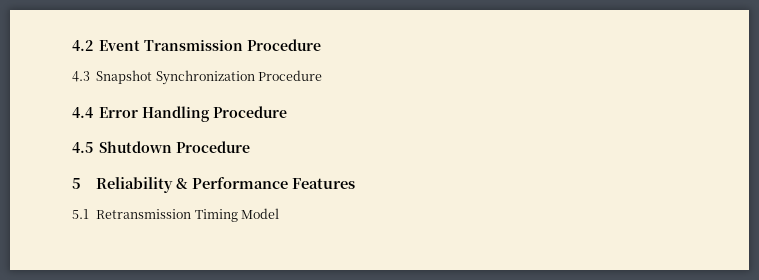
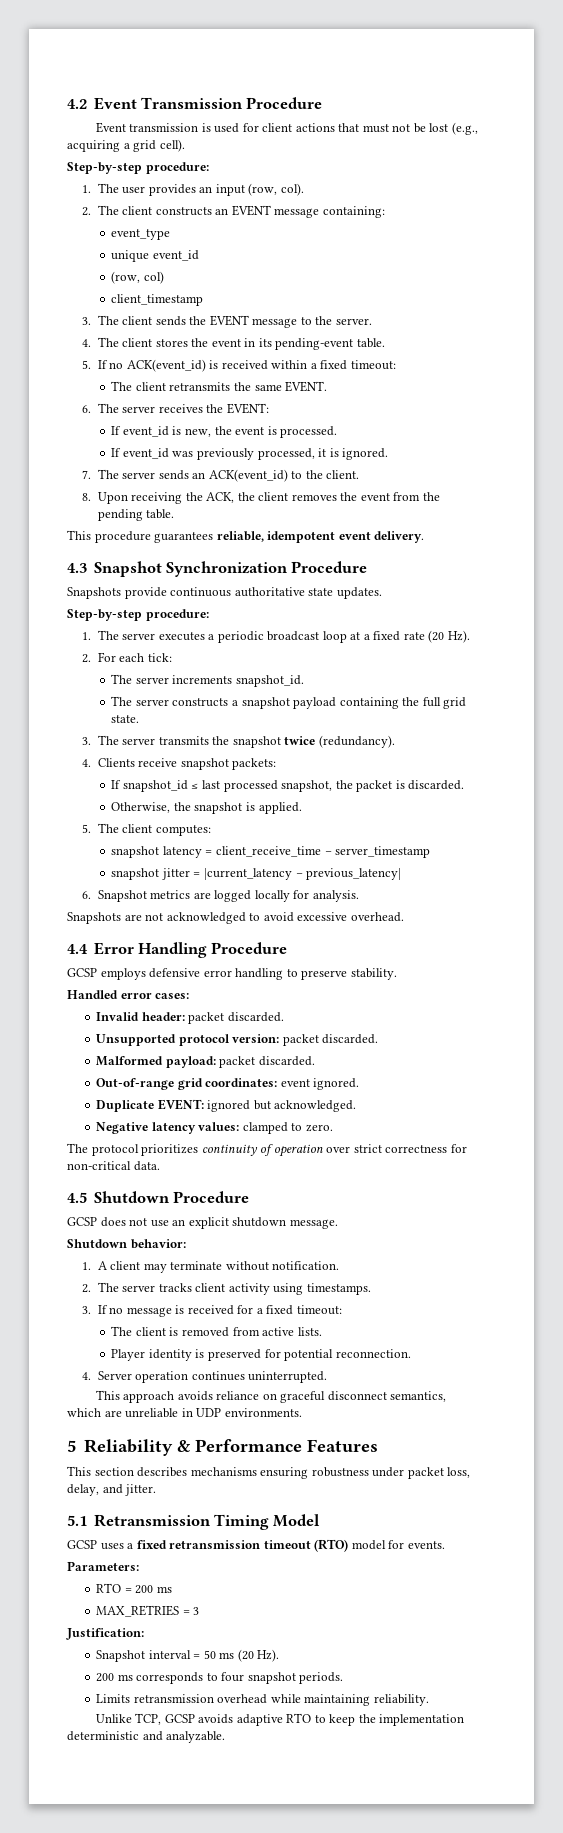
+ Event transmission is used for client actions that must not be lost (e.g., acquiring a grid cell).
+ Step-by-step procedure:
+ 1. The user provides an input (row, col).
+ 2. The client constructs an EVENT message containing:
+ event_type
+ unique event_id
+ (row, col)
+ client_timestamp
+ 3. The client sends the EVENT message to the server.
+ 4. The client stores the event in its pending-event table.
+ 5. If no ACK(event_id) is received within a fixed timeout:
+ The client retransmits the same EVENT.
+ 6. The server receives the EVENT:
+ If event_id is new, the event is processed.
+ If event_id was previously processed, it is ignored.
+ 7. The server sends an ACK(event_id) to the client.
+ 8. Upon receiving the ACK, the client removes the event from the pending table.
+ This procedure guarantees reliable, idempotent event delivery.
  4.3 Snapshot Synchronization Procedure
+ Snapshots provide continuous authoritative state updates.
+ Step-by-step procedure:
+ 1. The server executes a periodic broadcast loop at a fixed rate (20 Hz).
+ 2. For each tick:
+ The server increments snapshot_id.
+ The server constructs a snapshot payload containing the full grid state.
+ 3. The server transmits the snapshot twice (redundancy).
+ 4. Clients receive snapshot packets:
+ If snapshot_id ≤ last processed snapshot, the packet is discarded.
+ Otherwise, the snapshot is applied.
+ 5. The client computes:
+ snapshot latency = client_receive_time − server_timestamp
+ snapshot jitter = |current_latency − previous_latency|
+ 6. Snapshot metrics are logged locally for analysis.
+ Snapshots are not acknowledged to avoid excessive overhead.
  4.4 Error Handling Procedure
+ GCSP employs defensive error handling to preserve stability.
+ Handled error cases:
+ Invalid header: packet discarded.
+ Unsupported protocol version: packet discarded.
+ Malformed payload: packet discarded.
+ Out-of-range grid coordinates: event ignored.
+ Duplicate EVENT: ignored but acknowledged.
+ Negative latency values: clamped to zero.
+ The protocol prioritizes continuity of operation over strict correctness for non-critical data.
  4.5 Shutdown Procedure
+ GCSP does not use an explicit shutdown message.
+ Shutdown behavior:
+ 1. A client may terminate without notification.
+ 2. The server tracks client activity using timestamps.
+ 3. If no message is received for a fixed timeout:
+ The client is removed from active lists.
+ Player identity is preserved for potential reconnection.
+ 4. Server operation continues uninterrupted.
+ This approach avoids reliance on graceful disconnect semantics, which are unreliable in UDP environments.
+ This section describes mechanisms ensuring robustness under packet loss, delay, and jitter.
  5.1 Retransmission Timing Model
+ GCSP uses a fixed retransmission timeout (RTO) model for events.
+ Parameters:
+ RTO = 200 ms
+ MAX_RETRIES = 3
+ Justification:
+ Snapshot interval = 50 ms (20 Hz).
+ 200 ms corresponds to four snapshot periods.
+ Limits retransmission overhead while maintaining reliability.
+ Unlike TCP, GCSP avoids adaptive RTO to keep the implementation deterministic and analyzable.

